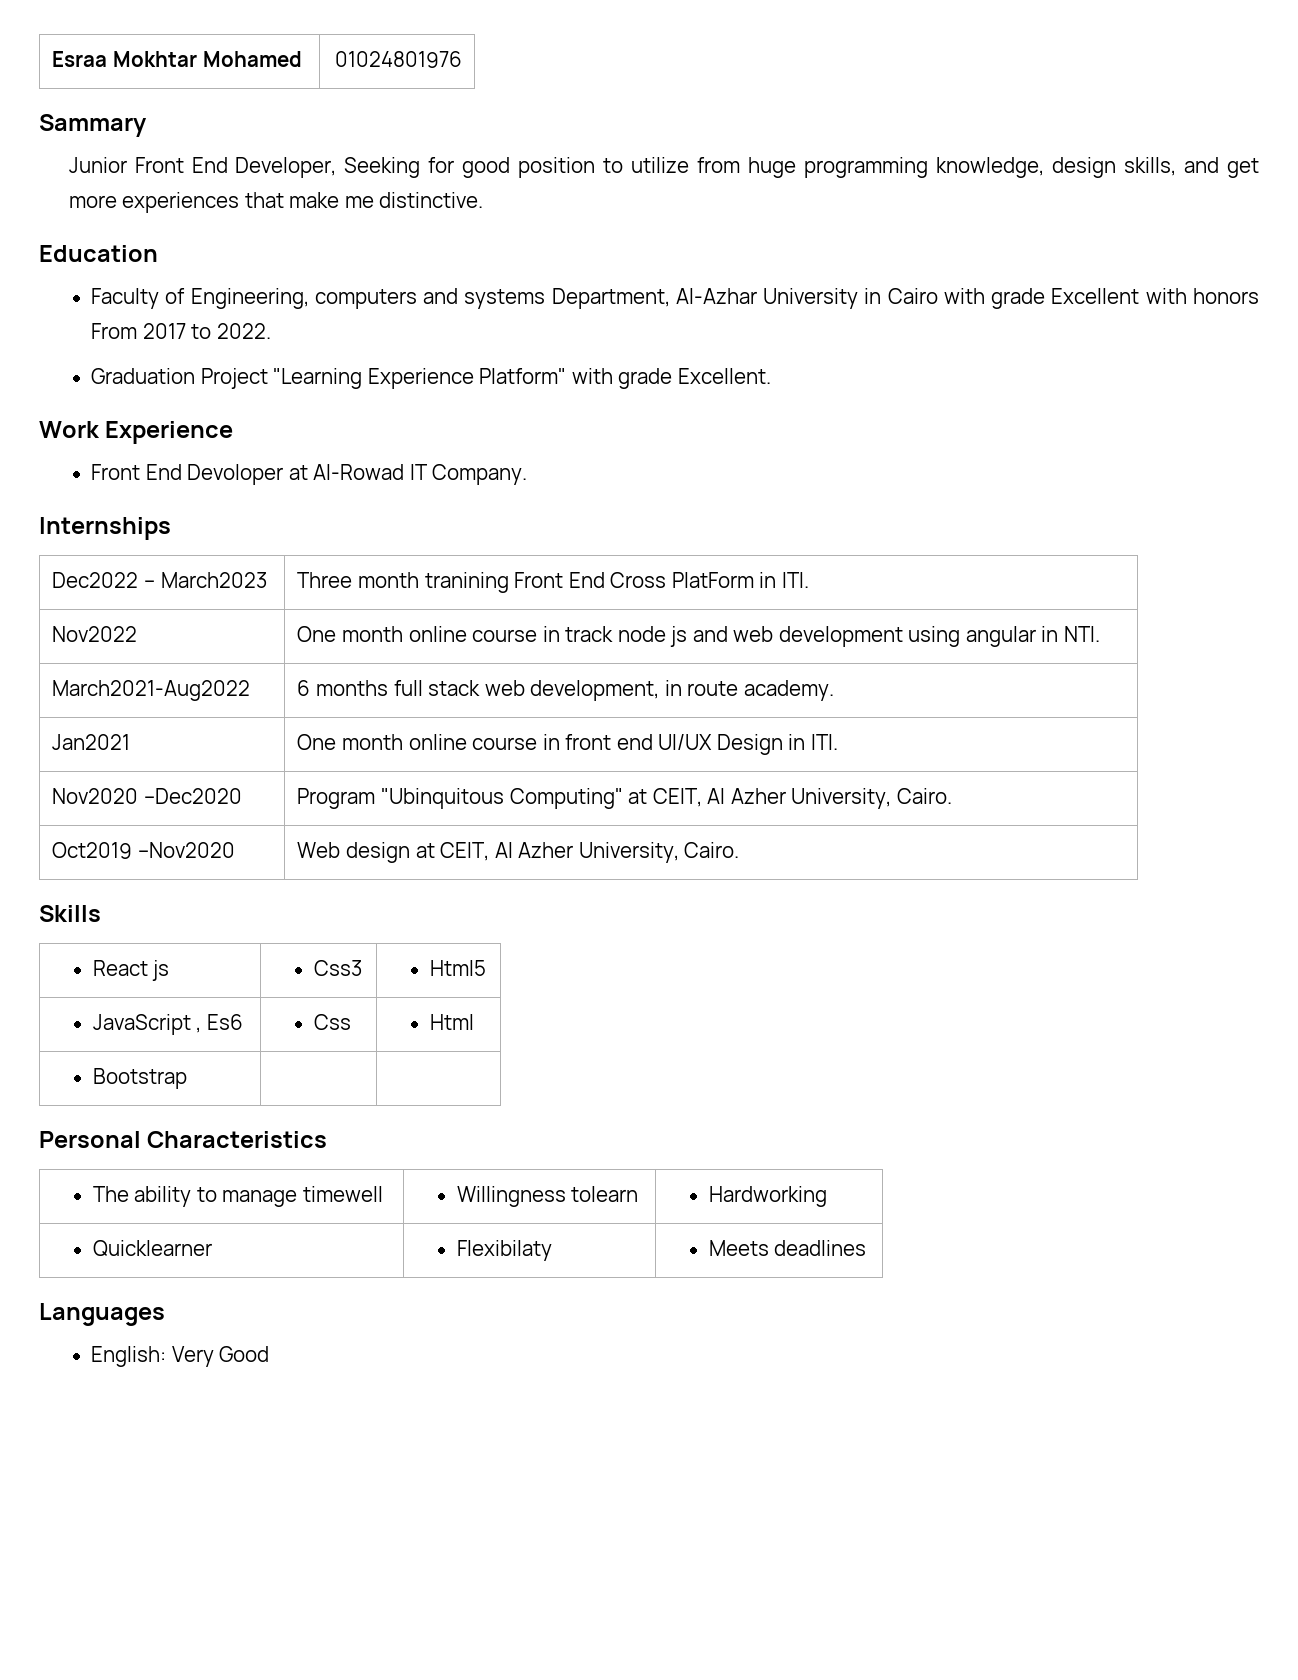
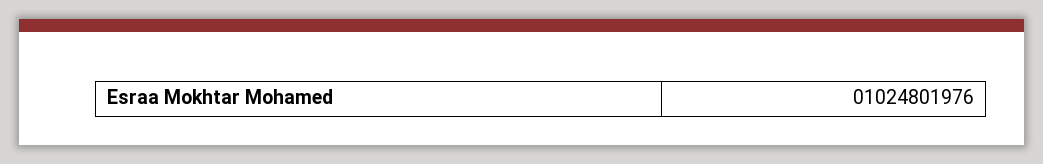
- Sammary
- Junior Front End Developer, Seeking for good position to utilize from huge programming knowledge, design skills, and get more experiences that make me distinctive.
- Education
- Faculty of Engineering, computers and systems Department, Al-Azhar University in Cairo with grade Excellent with honors From 2017 to 2022.
- Graduation Project "Learning Experience Platform" with grade Excellent.
- Work Experience
- Front End Devoloper at Al-Rowad IT Company.
- Internships
- Dec2022 – March2023 | Three month tranining Front End Cross PlatForm in ITI.
- Nov2022 | One month online course in track node js and web development using angular in NTI.
- March2021-Aug2022 | 6 months full stack web development, in route academy.
- Jan2021 | One month online course in front end UI/UX Design in ITI.
- Nov2020 –Dec2020 | Program "Ubinquitous Computing" at CEIT, Al Azher University, Cairo.
- Oct2019 –Nov2020 | Web design at CEIT, Al Azher University, Cairo.
- Skills
- React js | Css3 | Html5
- JavaScript , Es6 | Css | Html
- Bootstrap | |
- Personal Characteristics
- The ability to manage timewell | Willingness tolearn | Hardworking
- Quicklearner | Flexibilaty | Meets deadlines
- Languages
- English: Very Good

